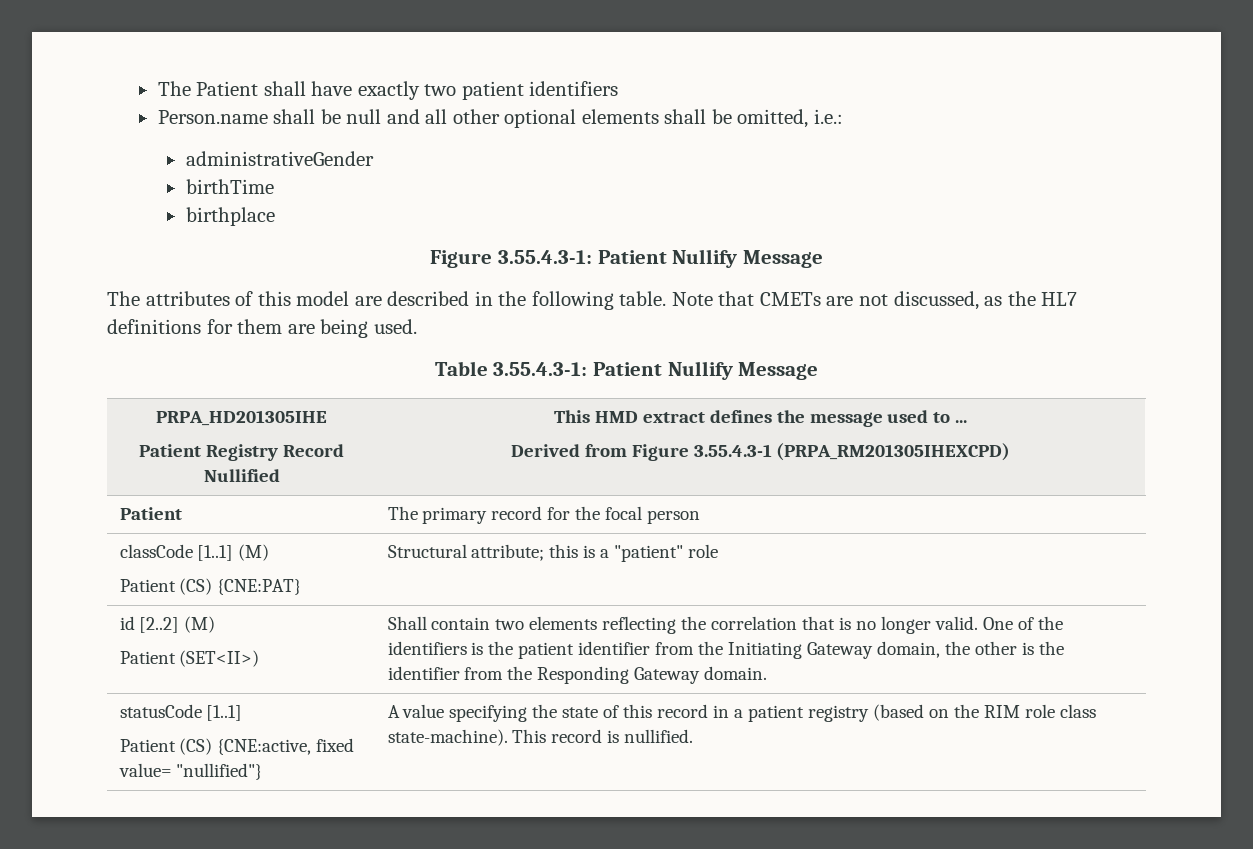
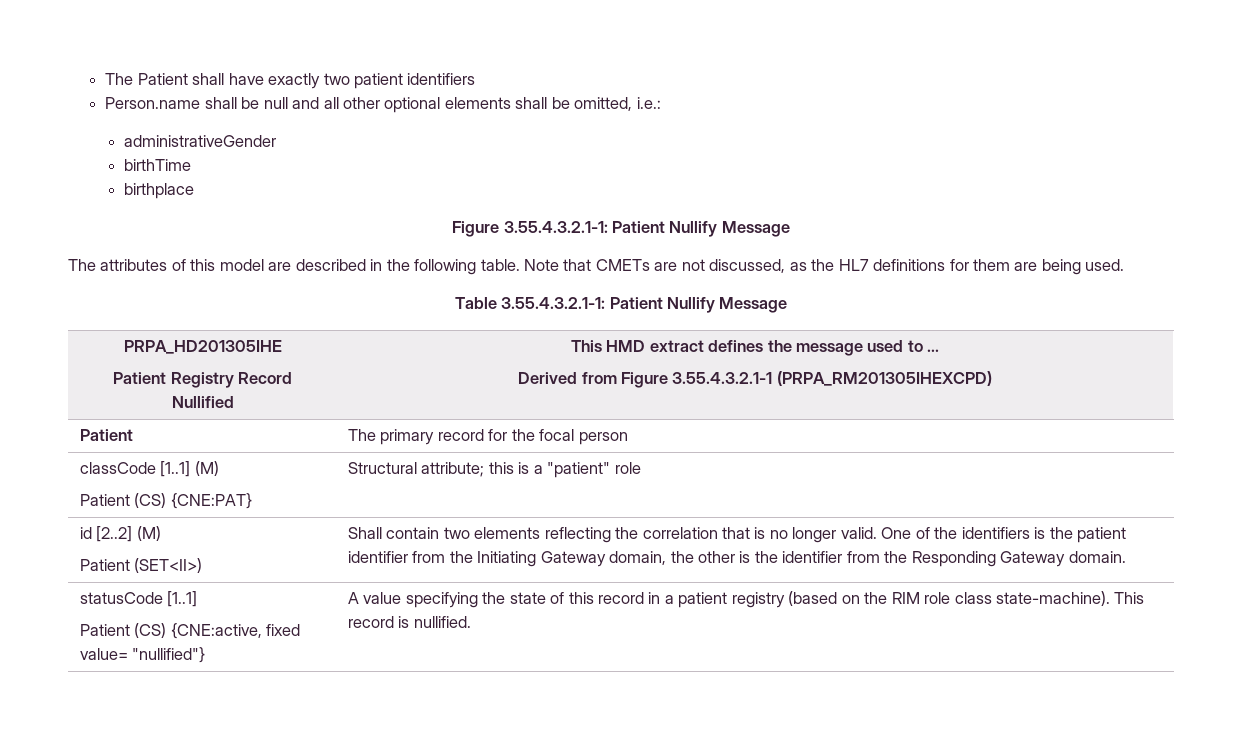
- Figure 3.55.4.3-1: Patient Nullify Message
+ Figure 3.55.4.3.2.1-1: Patient Nullify Message
- Table 3.55.4.3-1: Patient Nullify Message
+ Table 3.55.4.3.2.1-1: Patient Nullify Message
  PRPA_HD201305IHE
  Patient Registry Record Nullified | This HMD extract defines the message used to ...
- Derived from Figure 3.55.4.3-1 (PRPA_RM201305IHEXCPD)
+ Derived from Figure 3.55.4.3.2.1-1 (PRPA_RM201305IHEXCPD)

